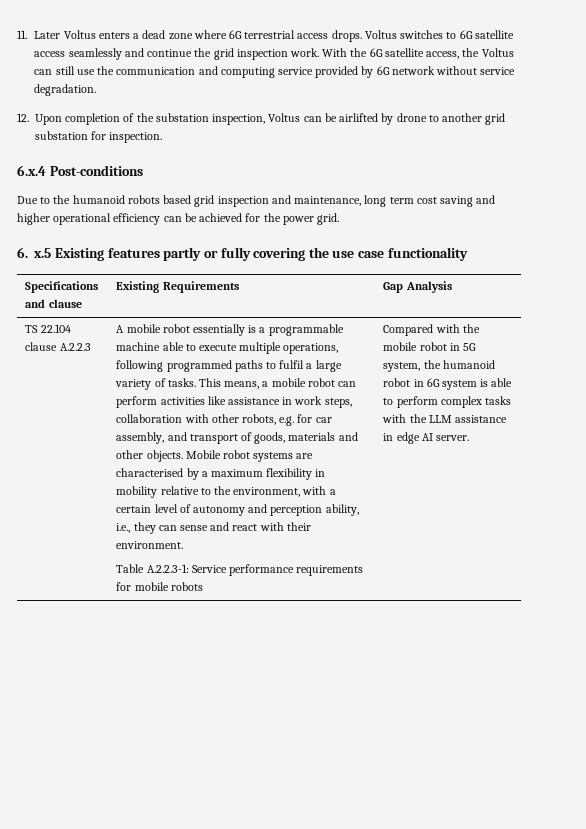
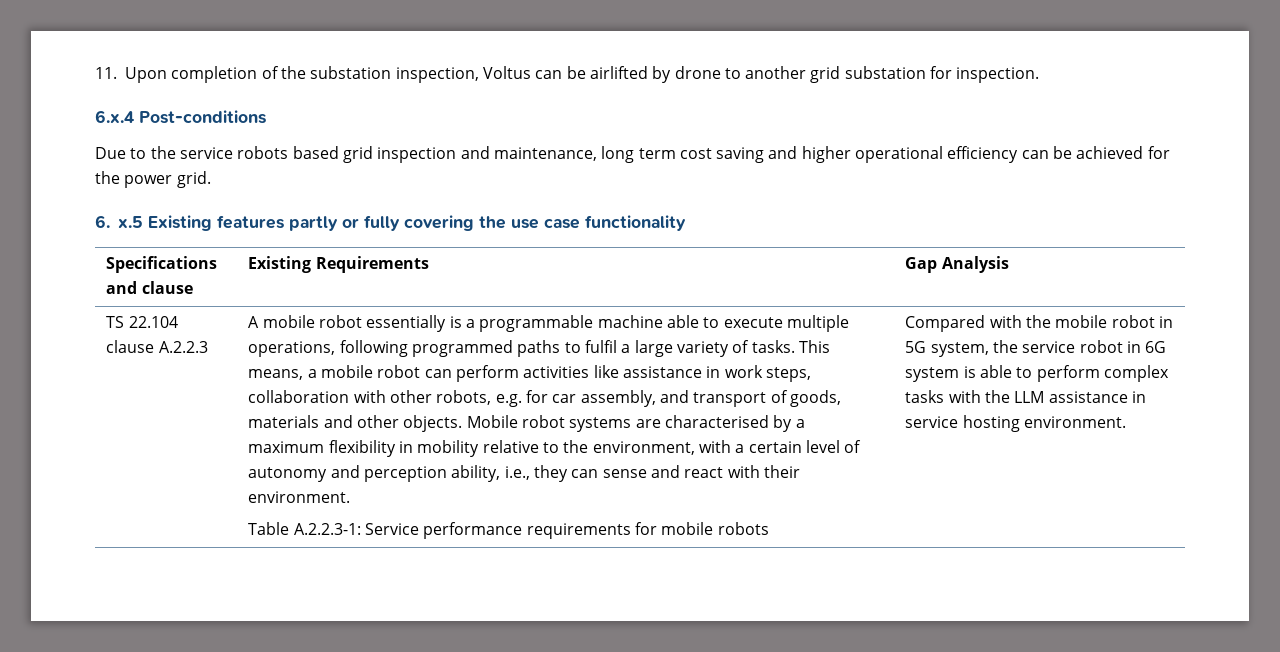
- 11. Later Voltus enters a dead zone where 6G terrestrial access drops. Voltus switches to 6G satellite access seamlessly and continue the grid inspection work. With the 6G satellite access, the Voltus can still use the communication and computing service provided by 6G network without service degradation.
- 12. Upon completion of the substation inspection, Voltus can be airlifted by drone to another grid substation for inspection.
+ 11. Upon completion of the substation inspection, Voltus can be airlifted by drone to another grid substation for inspection.
- Due to the humanoid robots based grid inspection and maintenance, long term cost saving and higher operational efficiency can be achieved for the power grid.
+ Due to the service robots based grid inspection and maintenance, long term cost saving and higher operational efficiency can be achieved for the power grid.
- Compared with the mobile robot in 5G system, the humanoid robot in 6G system is able to perform complex tasks with the LLM assistance in edge AI server.
+ Compared with the mobile robot in 5G system, the service robot in 6G system is able to perform complex tasks with the LLM assistance in service hosting environment.

